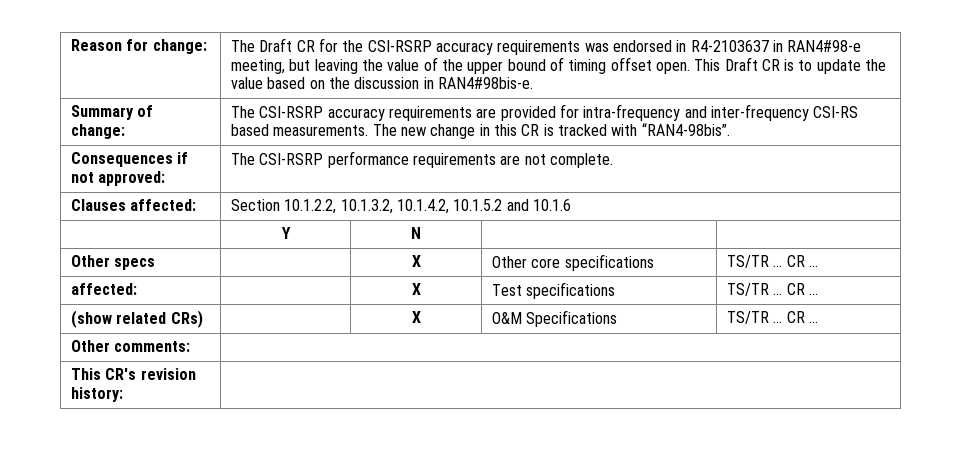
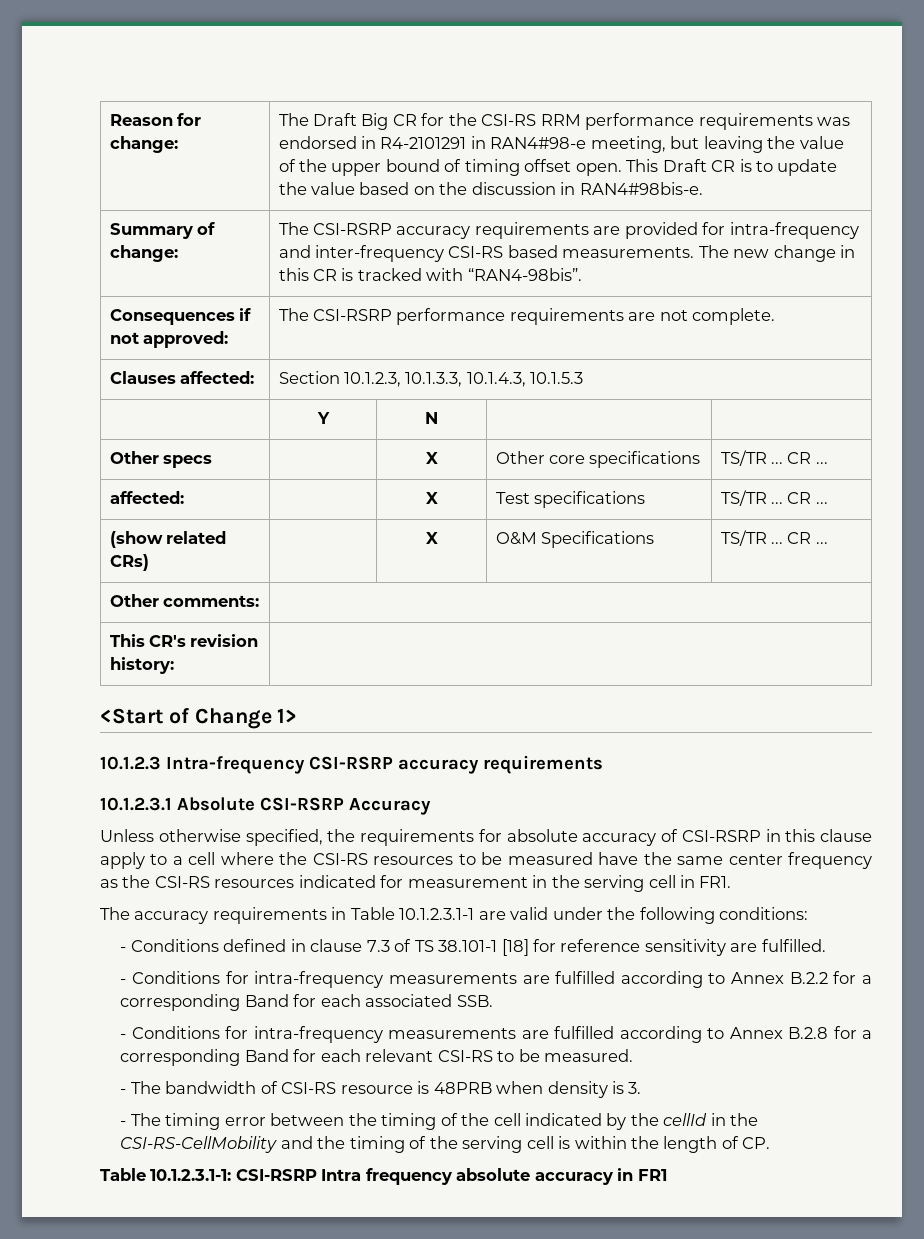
- The Draft CR for the CSI-RSRP accuracy requirements was endorsed in R4-2103637 in RAN4#98-e meeting, but leaving the value of the upper bound of timing offset open.
+ The Draft Big CR for the CSI-RS RRM performance requirements was endorsed in R4-2101291 in RAN4#98-e meeting, but leaving the value of the upper bound of timing offset open.
- Clauses affected: | Section 10.1.2.2, 10.1.3.2, 10.1.4.2, 10.1.5.2 and 10.1.6
+ Clauses affected: | Section 10.1.2.3, 10.1.3.3, 10.1.4.3, 10.1.5.3
+ <Start of Change 1>
+ 10.1.2.3 Intra-frequency CSI-RSRP accuracy requirements
+ 10.1.2.3.1 Absolute CSI-RSRP Accuracy
+ Unless otherwise specified, the requirements for absolute accuracy of CSI-RSRP in this clause apply to a cell where the CSI-RS resources to be measured have the same center frequency as the CSI-RS resources indicated for measurement in the serving cell in FR1.
+ The accuracy requirements in Table 10.1.2.3.1-1 are valid under the following conditions:
+ - Conditions defined in clause 7.3 of TS 38.101-1 [18] for reference sensitivity are fulfilled.
+ - Conditions for intra-frequency measurements are fulfilled according to Annex B.2.2 for a corresponding Band for each associated SSB.
+ - Conditions for intra-frequency measurements are fulfilled according to Annex B.2.8 for a corresponding Band for each relevant CSI-RS to be measured.
+ - The bandwidth of CSI-RS resource is 48PRB when density is 3.
+ - The timing error between the timing of the cell indicated by the cellId in the CSI-RS-CellMobility and the timing of the serving cell is within the length of CP.
+ Table 10.1.2.3.1-1: CSI-RSRP Intra frequency absolute accuracy in FR1

